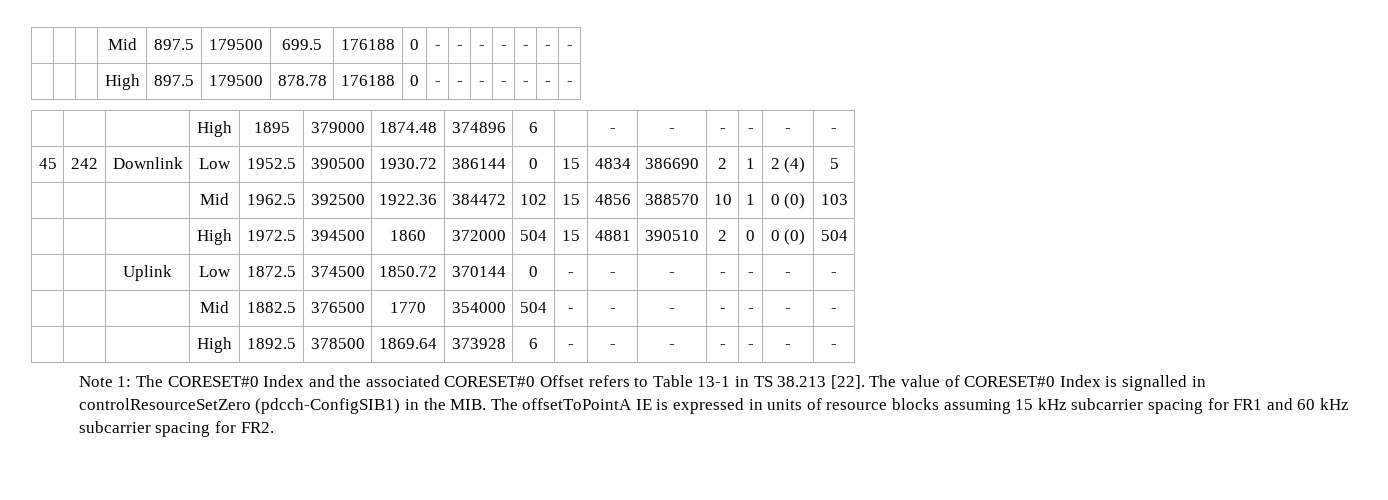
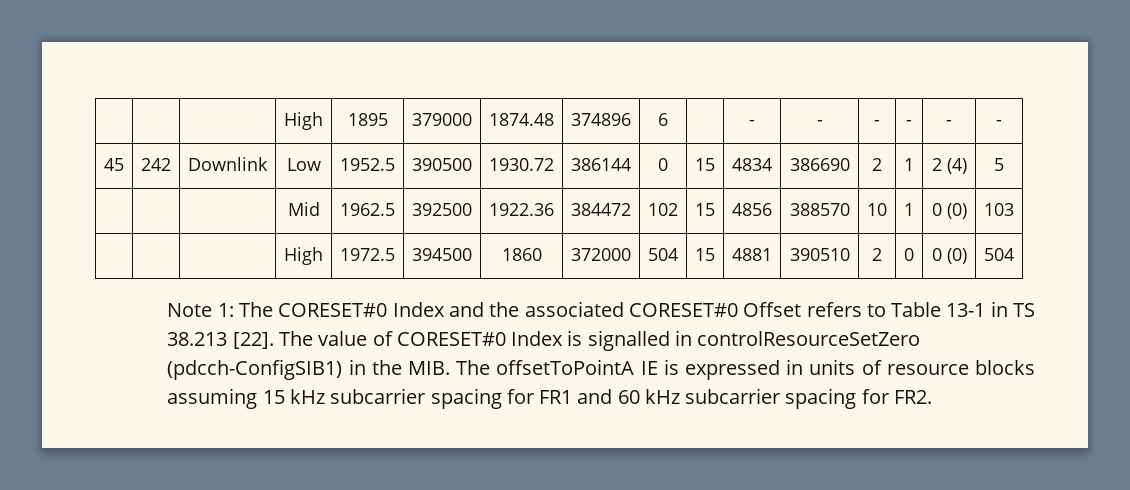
- | | | Mid | 897.5 | 179500 | 699.5 | 176188 | 0 | - | - | - | - | - | - | -
- | | | High | 897.5 | 179500 | 878.78 | 176188 | 0 | - | - | - | - | - | - | -
- | | Uplink | Low | 1872.5 | 374500 | 1850.72 | 370144 | 0 | - | - | - | - | - | - | -
- | | | Mid | 1882.5 | 376500 | 1770 | 354000 | 504 | - | - | - | - | - | - | -
- | | | High | 1892.5 | 378500 | 1869.64 | 373928 | 6 | - | - | - | - | - | - | -

